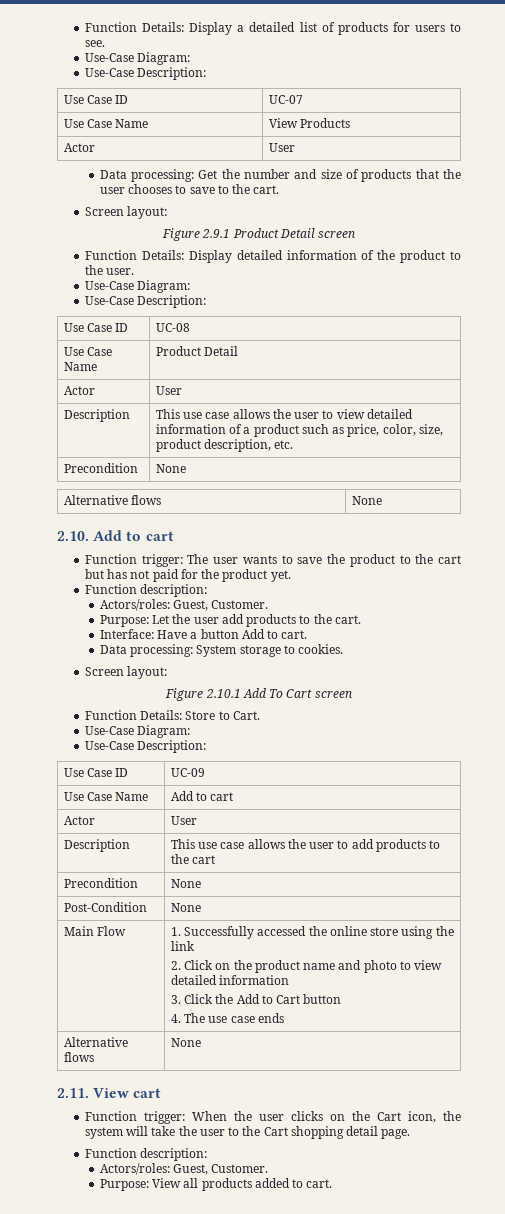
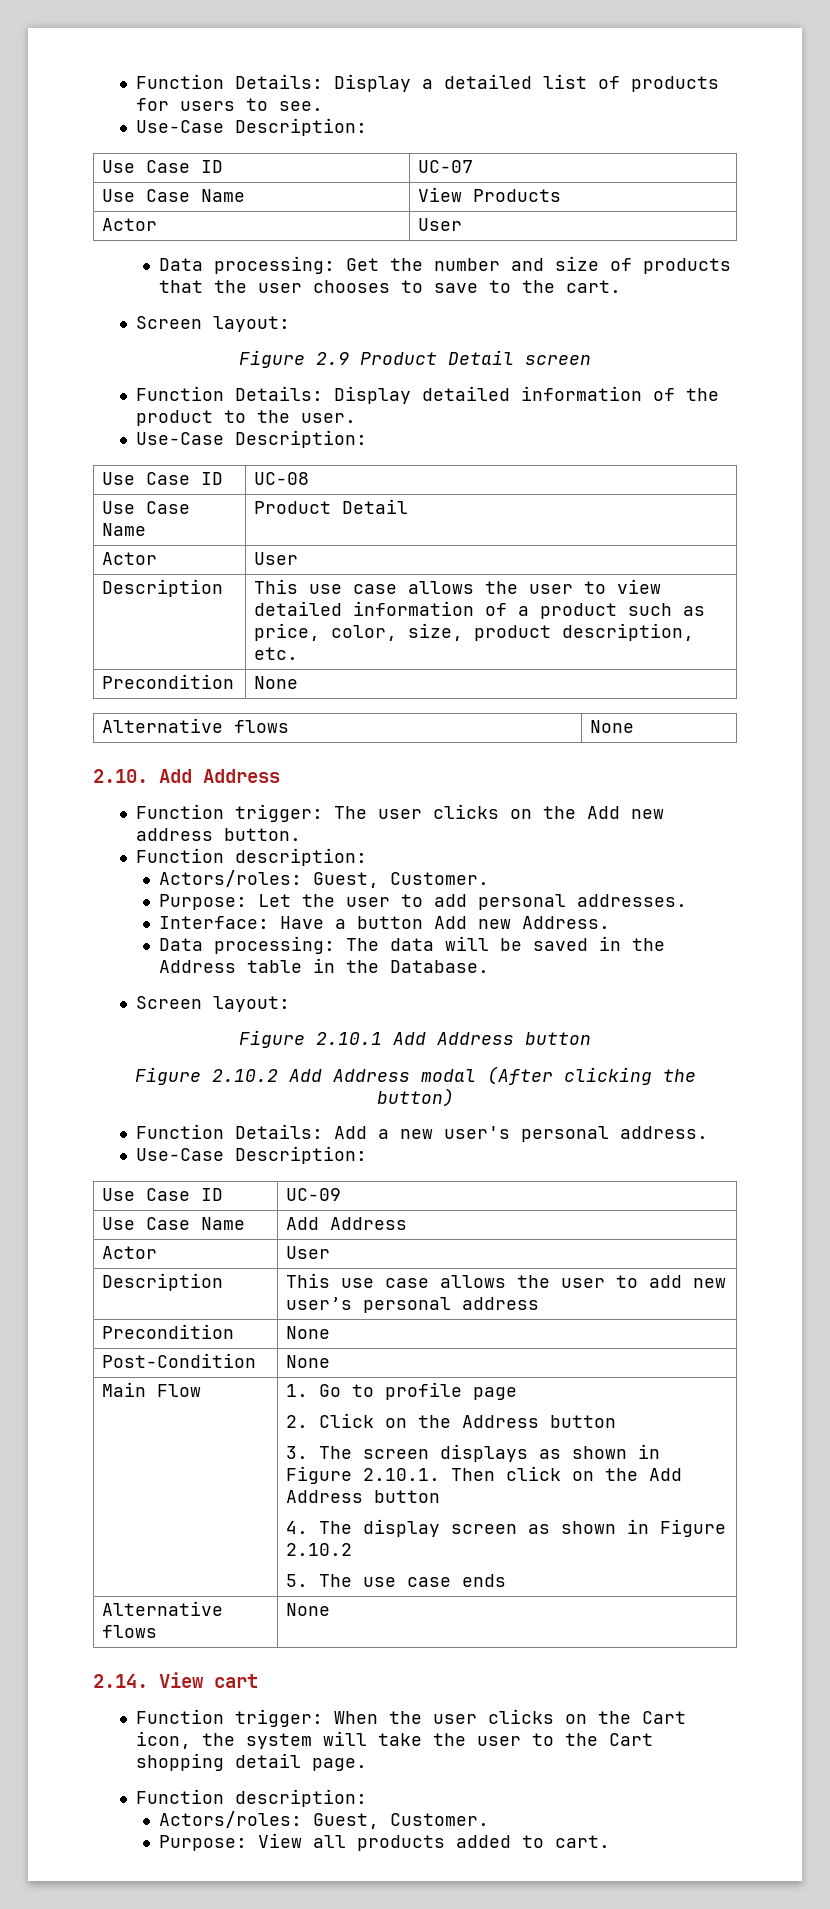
  Function Details: Display a detailed list of products for users to see.
- Use-Case Diagram:
- Figure 2.9.1 Product Detail screen
+ Figure 2.9 Product Detail screen
  Function Details: Display detailed information of the product to the user.
- Use-Case Diagram:
- 2.10. Add to cart
+ 2.10. Add Address
- Function trigger: The user wants to save the product to the cart but has not paid for the product yet.
+ Function trigger: The user clicks on the Add new address button.
- Purpose: Let the user add products to the cart.
+ Purpose: Let the user to add personal addresses.
- Interface: Have a button Add to cart.
- Data processing: System storage to cookies.
+ Interface: Have a button Add new Address.
+ Data processing: The data will be saved in the Address table in the Database.
- Figure 2.10.1 Add To Cart screen
- Function Details: Store to Cart.
- Use-Case Diagram:
+ Figure 2.10.1 Add Address button
+ Figure 2.10.2 Add Address modal (After clicking the button)
+ Function Details: Add a new user's personal address.
- Use Case Name | Add to cart
+ Use Case Name | Add Address
- Description | This use case allows the user to add products to the cart
+ Description | This use case allows the user to add new user’s personal address
- 1. Successfully accessed the online store using the link
- 2. Click on the product name and photo to view detailed information
- 3. Click the Add to Cart button
- 4. The use case ends
+ 1. Go to profile page
+ 2. Click on the Address button
+ 3. The screen displays as shown in Figure 2.10.1. Then click on the Add Address button
+ 4. The display screen as shown in Figure 2.10.2
+ 5. The use case ends
- 2.11. View cart
+ 2.14. View cart

